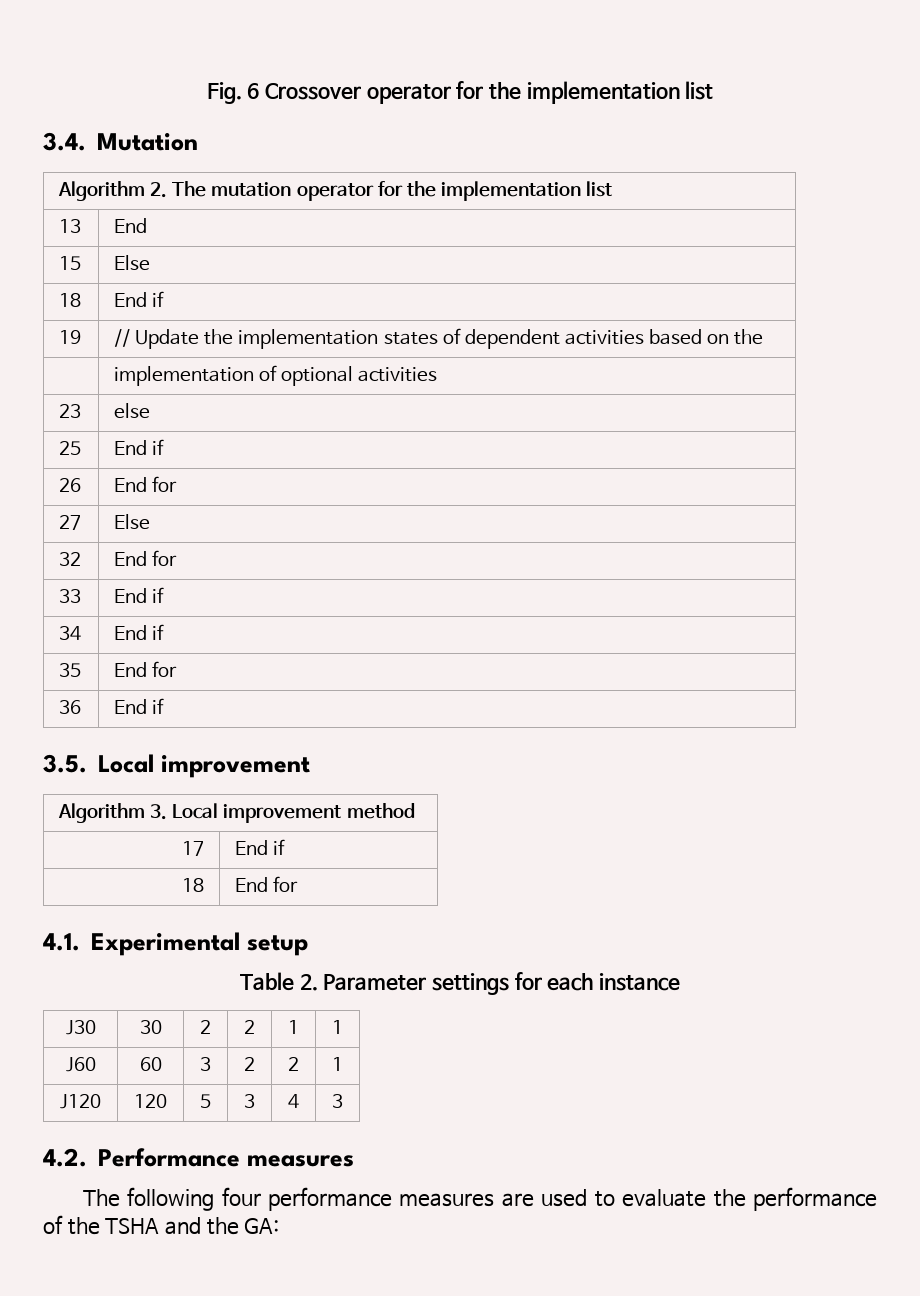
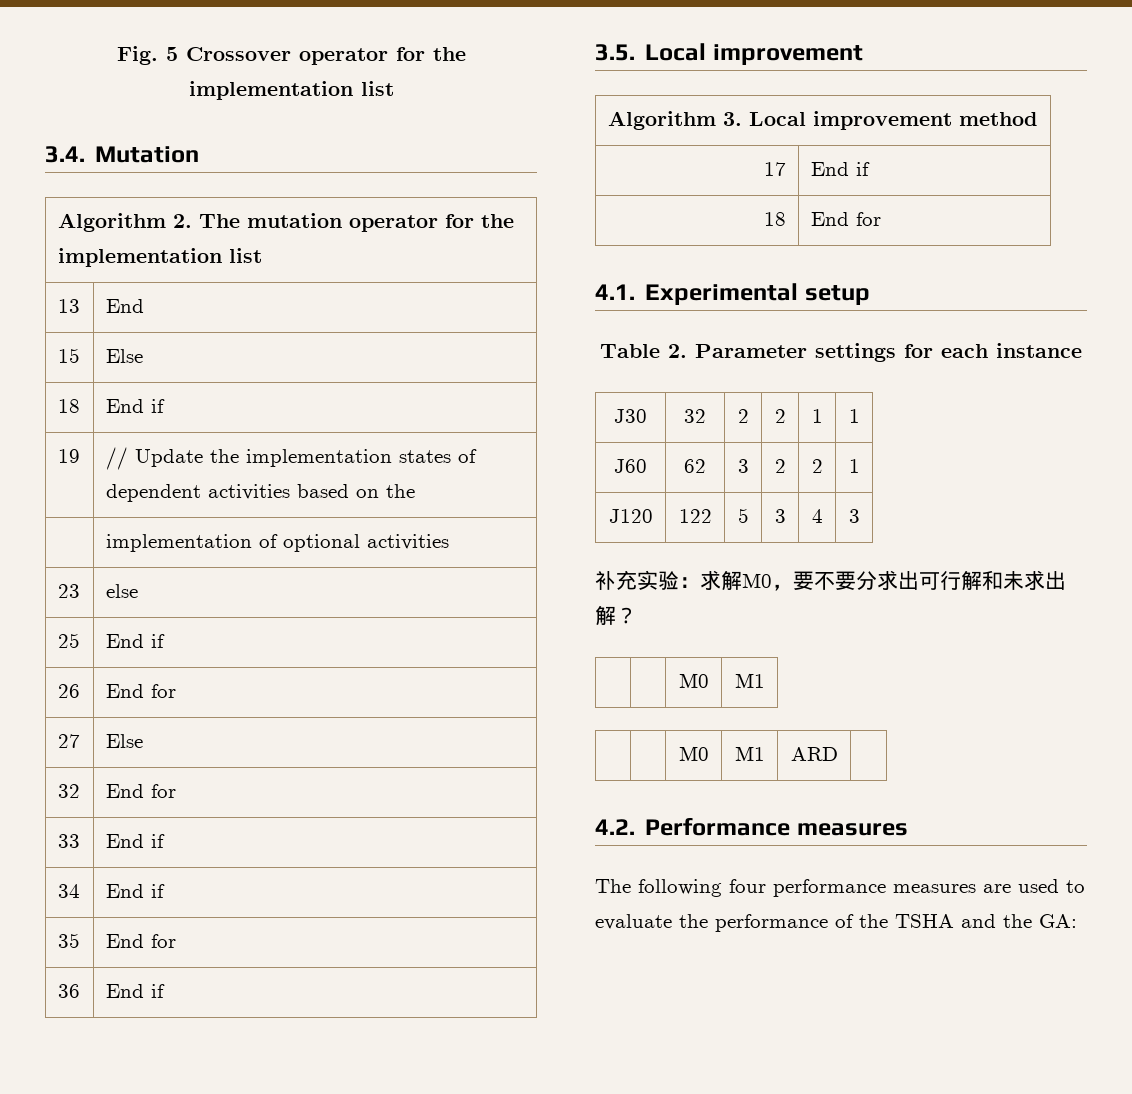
- Fig. 6 Crossover operator for the implementation list
+ Fig. 5 Crossover operator for the implementation list
- J30 | 30 | 2 | 2 | 1 | 1
+ J30 | 32 | 2 | 2 | 1 | 1
- J60 | 60 | 3 | 2 | 2 | 1
+ J60 | 62 | 3 | 2 | 2 | 1
- J120 | 120 | 5 | 3 | 4 | 3
+ J120 | 122 | 5 | 3 | 4 | 3
+ 补充实验：求解M0，要不要分求出可行解和未求出解？
+ | | M0 | M1
+ | | M0 | M1 | ARD |

